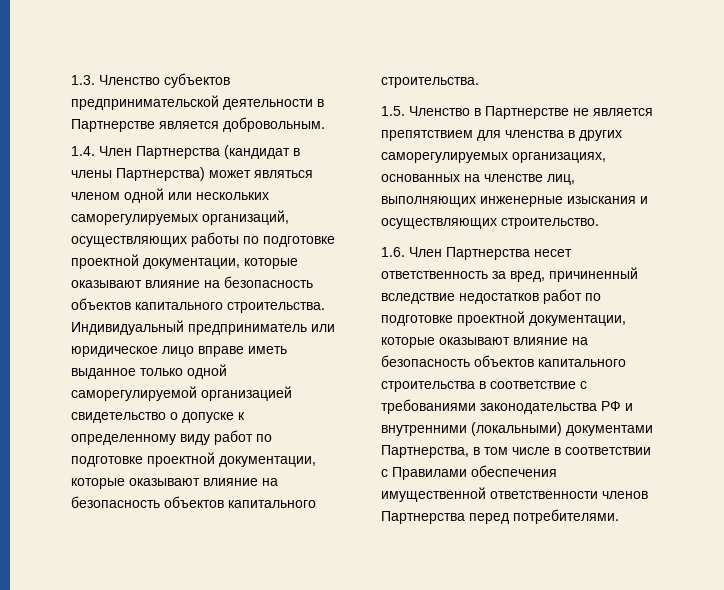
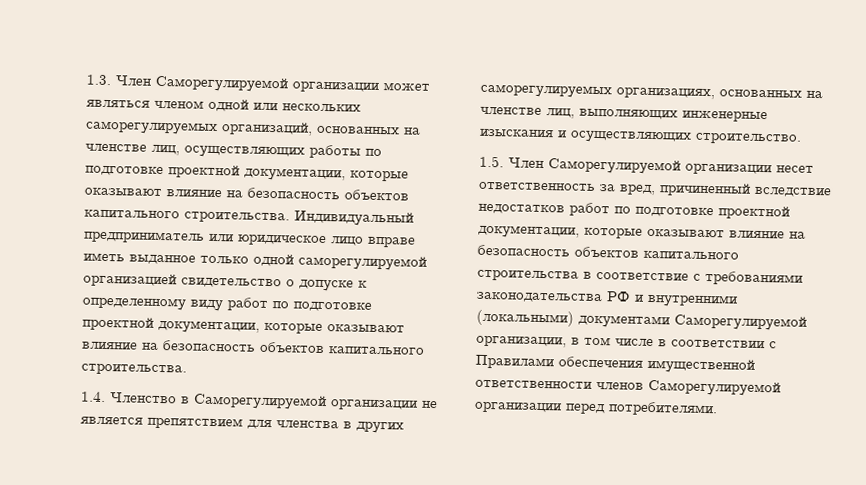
- 1.3. Членство субъектов предпринимательской деятельности в Партнерстве является добровольным.
- 1.4. Член Партнерства (кандидат в члены Партнерства) может являться членом одной или нескольких саморегулируемых организаций, осуществляющих работы по подготовке проектной документации, которые оказывают влияние на безопасность объектов капитального строительства.
+ 1.3. Член Саморегулируемой организации может являться членом одной или нескольких саморегулируемых организаций, основанных на членстве лиц, осуществляющих работы по подготовке проектной документации, которые оказывают влияние на безопасность объектов капитального строительства.
- 1.5. Членство в Партнерстве не является препятствием для членства в других саморегулируемых организациях, основанных на членстве лиц, выполняющих инженерные изыскания и осуществляющих строительство.
+ 1.4. Членство в Саморегулируемой организации не является препятствием для членства в других саморегулируемых организациях, основанных на членстве лиц, выполняющих инженерные изыскания и осуществляющих строительство.
- 1.6. Член Партнерства несет ответственность за вред, причиненный вследствие недостатков работ по подготовке проектной документации, которые оказывают влияние на безопасность объектов капитального строительства в соответствие с требованиями законодательства РФ и внутренними (локальными) документами Партнерства, в том числе в соответствии с Правилами обеспечения имущественной ответственности членов Партнерства перед потребителями.
+ 1.5. Член Саморегулируемой организации несет ответственность за вред, причиненный вследствие недостатков работ по подготовке проектной документации, которые оказывают влияние на безопасность объектов капитального строительства в соответствие с требованиями законодательства РФ и внутренними (локальными) документами Саморегулируемой организации, в том числе в соответствии с Правилами обеспечения имущественной ответственности членов Саморегулируемой организации перед потребителями.

